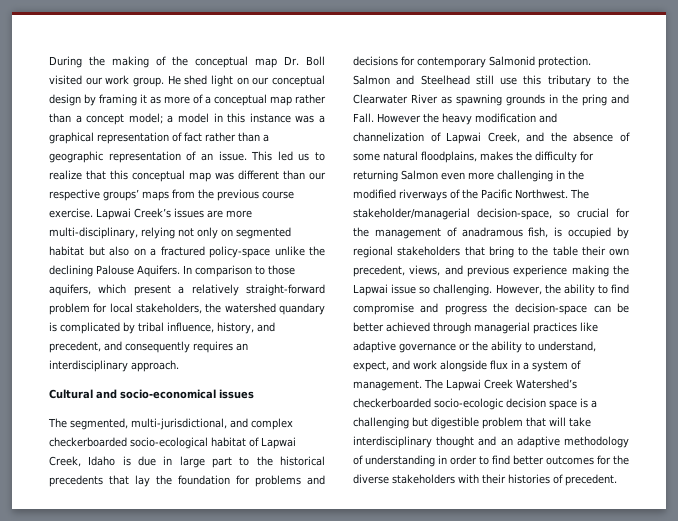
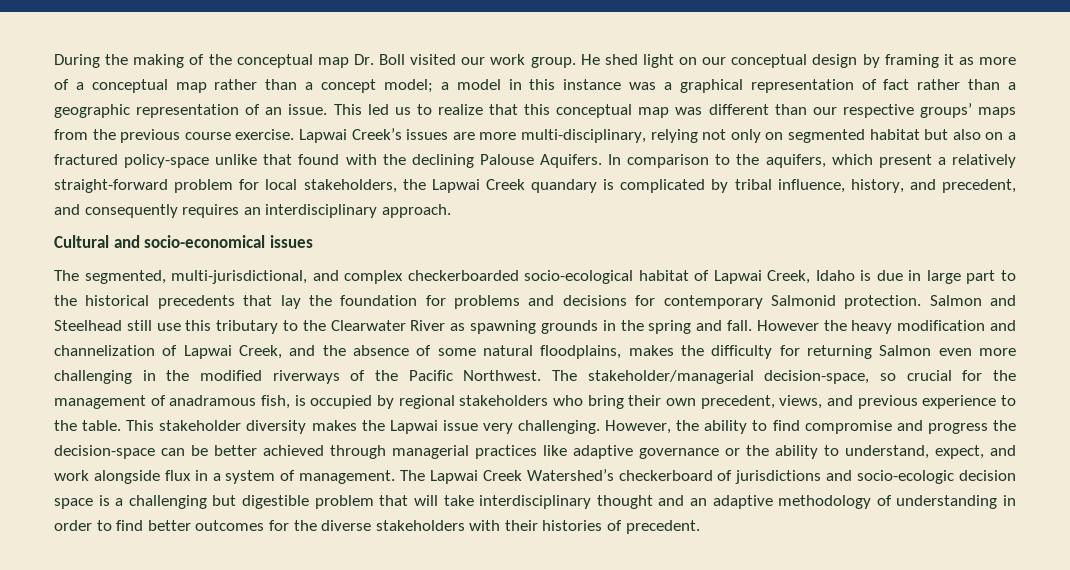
- Lapwai Creek’s issues are more multi-disciplinary, relying not only on segmented habitat but also on a fractured policy-space unlike the declining Palouse Aquifers.
+ Lapwai Creek’s issues are more multi-disciplinary, relying not only on segmented habitat but also on a fractured policy-space unlike that found with the declining Palouse Aquifers.
- In comparison to those aquifers, which present a relatively straight-forward problem for local stakeholders, the watershed quandary is complicated by tribal influence, history, and precedent, and consequently requires an interdisciplinary approach.
+ In comparison to the aquifers, which present a relatively straight-forward problem for local stakeholders, the Lapwai Creek quandary is complicated by tribal influence, history, and precedent, and consequently requires an interdisciplinary approach.
- Salmon and Steelhead still use this tributary to the Clearwater River as spawning grounds in the pring and Fall.
+ Salmon and Steelhead still use this tributary to the Clearwater River as spawning grounds in the spring and fall.
- The stakeholder/managerial decision-space, so crucial for the management of anadramous fish, is occupied by regional stakeholders that bring to the table their own precedent, views, and previous experience making the Lapwai issue so challenging.
+ The stakeholder/managerial decision-space, so crucial for the management of anadramous fish, is occupied by regional stakeholders who bring their own precedent, views, and previous experience to the table. This stakeholder diversity makes the Lapwai issue very challenging.
- The Lapwai Creek Watershed’s checkerboarded socio-ecologic decision space is a challenging but digestible problem that will take interdisciplinary thought and an adaptive methodology of understanding in order to find better outcomes for the diverse stakeholders with their histories of precedent.
+ The Lapwai Creek Watershed’s checkerboard of jurisdictions and socio-ecologic decision space is a challenging but digestible problem that will take interdisciplinary thought and an adaptive methodology of understanding in order to find better outcomes for the diverse stakeholders with their histories of precedent.

